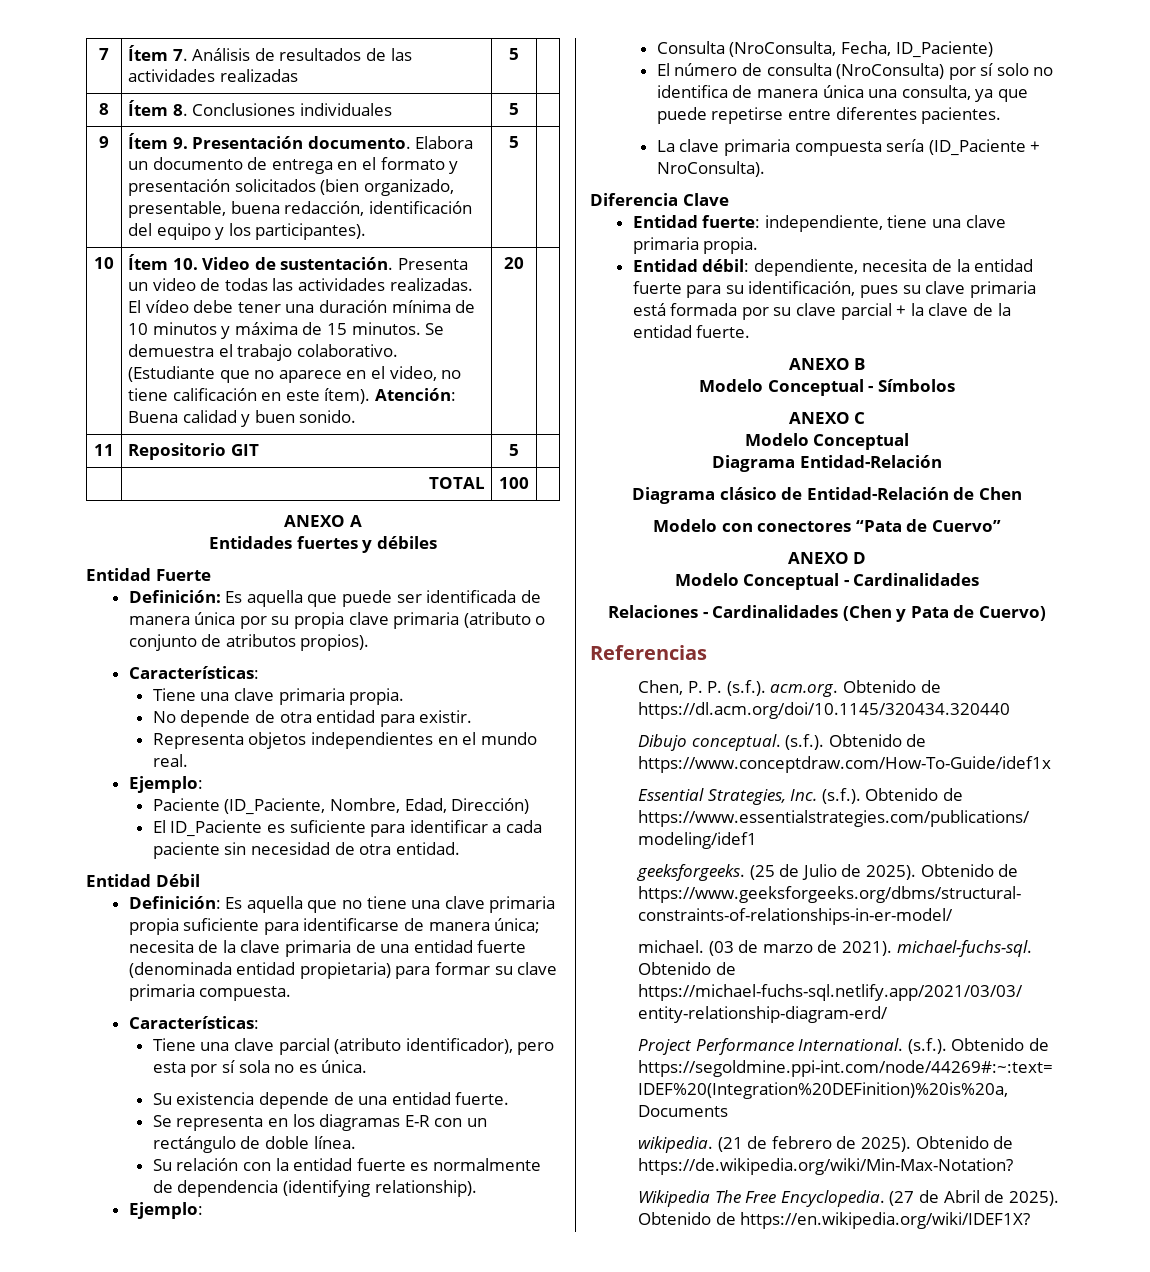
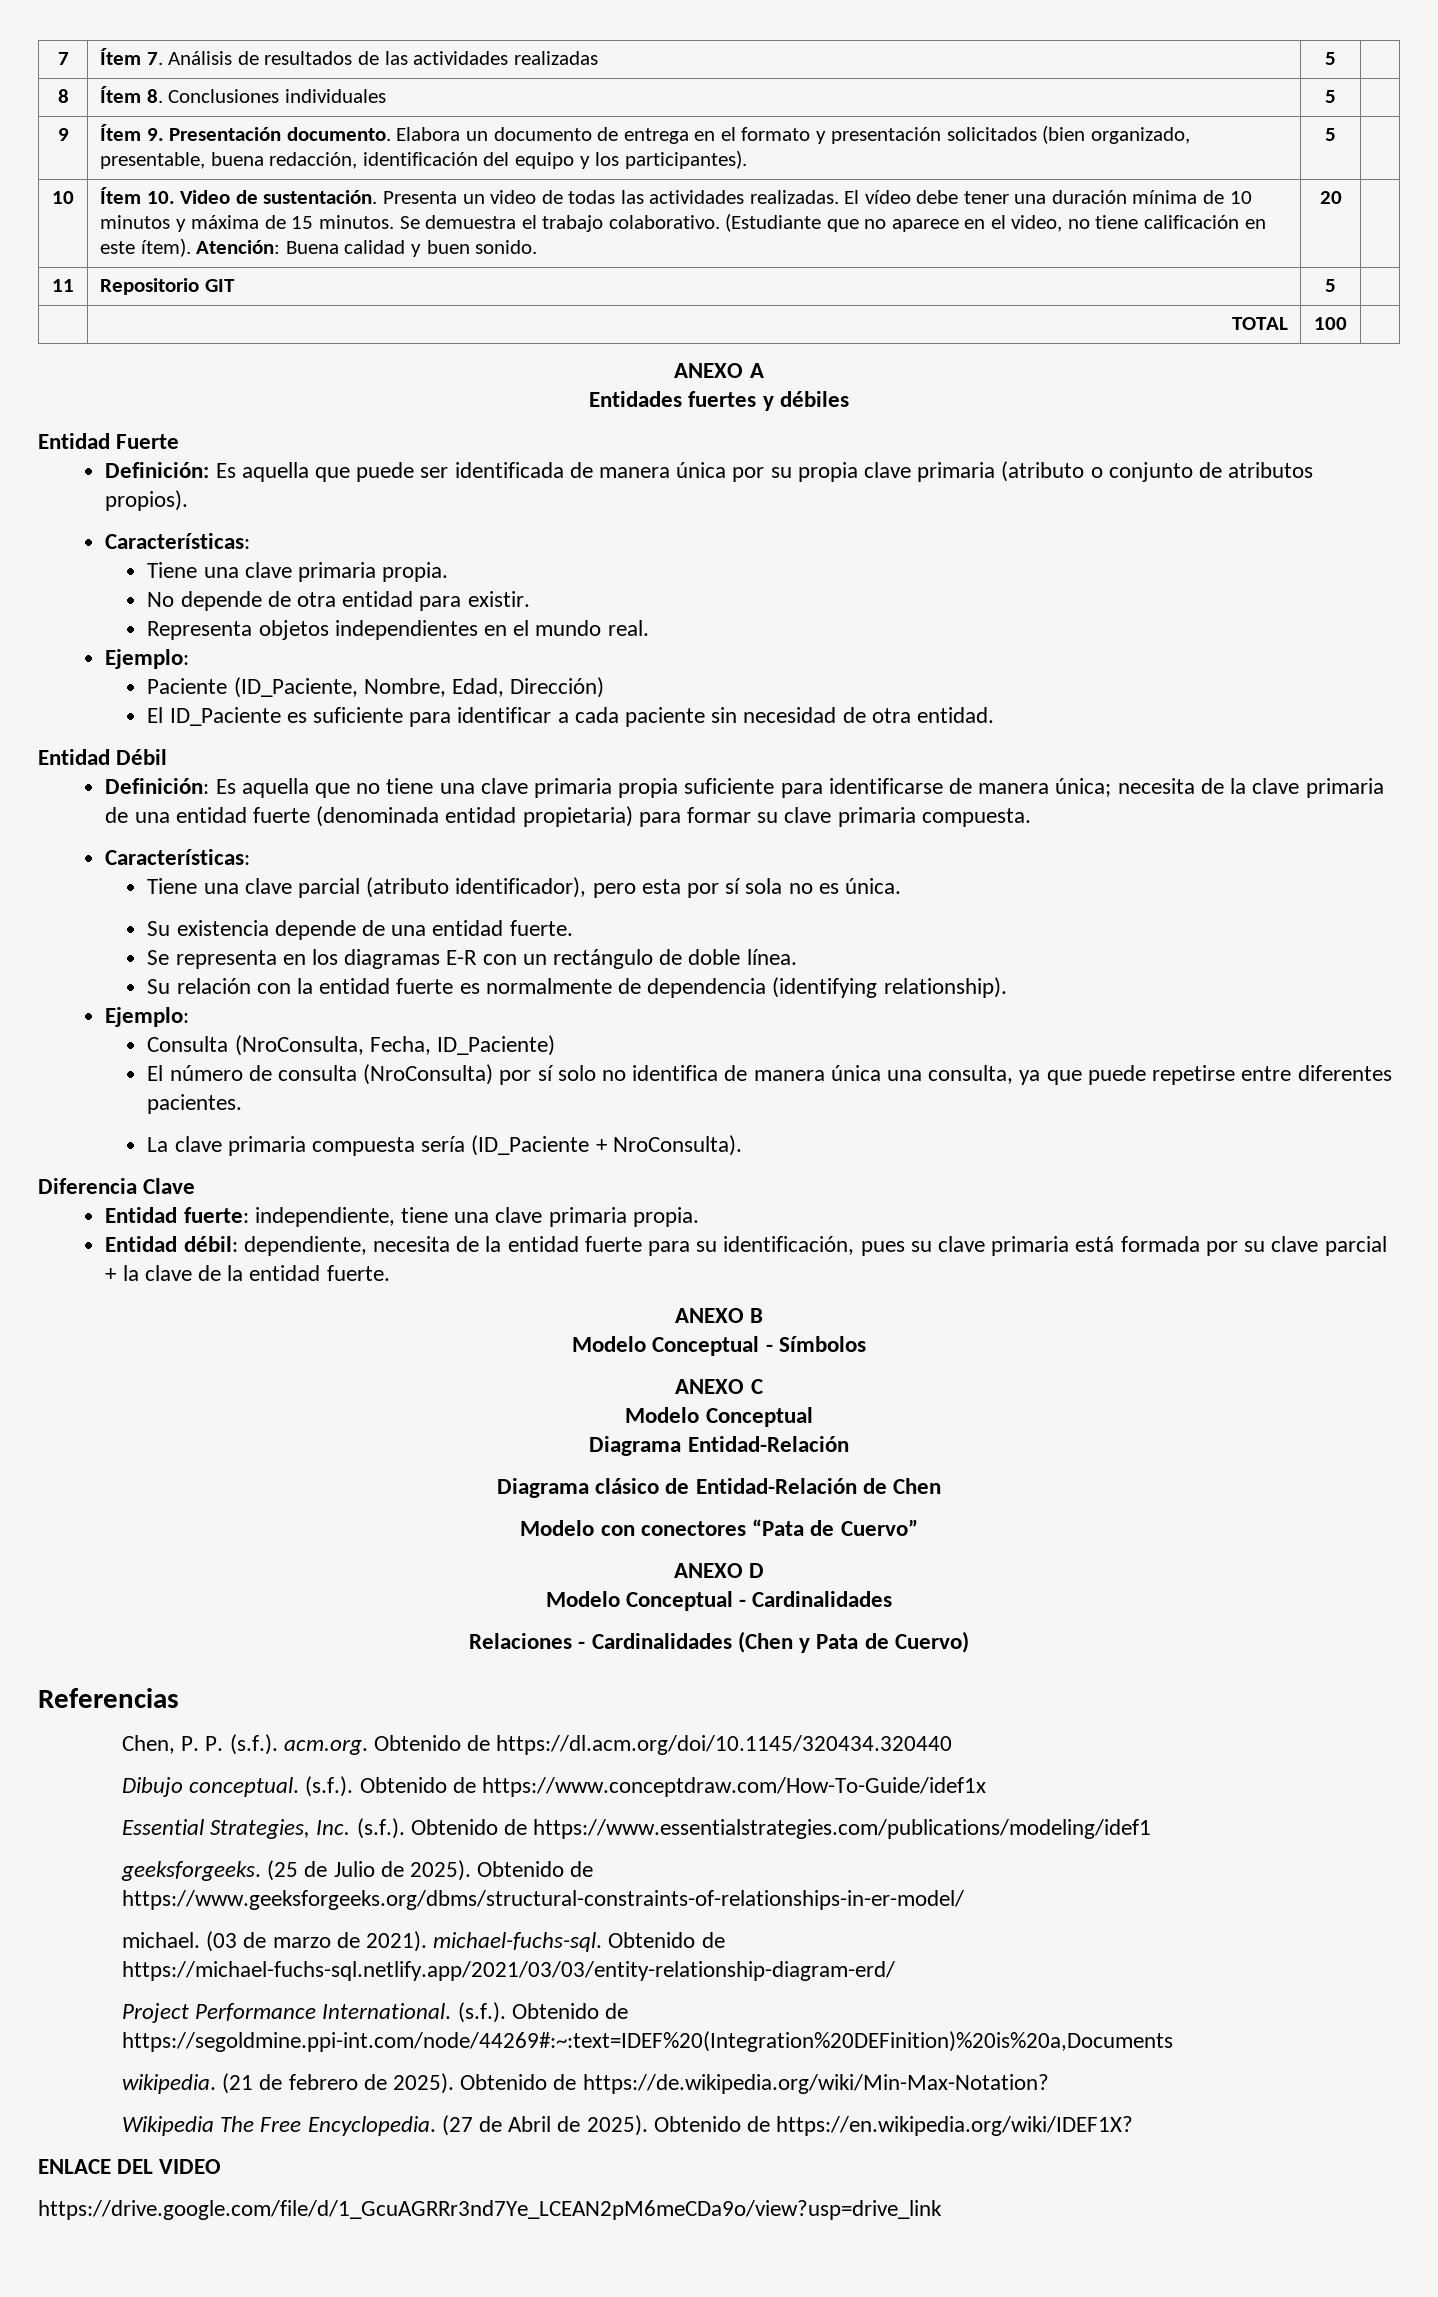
+ ENLACE DEL VIDEO
+ https://drive.google.com/file/d/1_GcuAGRRr3nd7Ye_LCEAN2pM6meCDa9o/view?usp=drive_link

